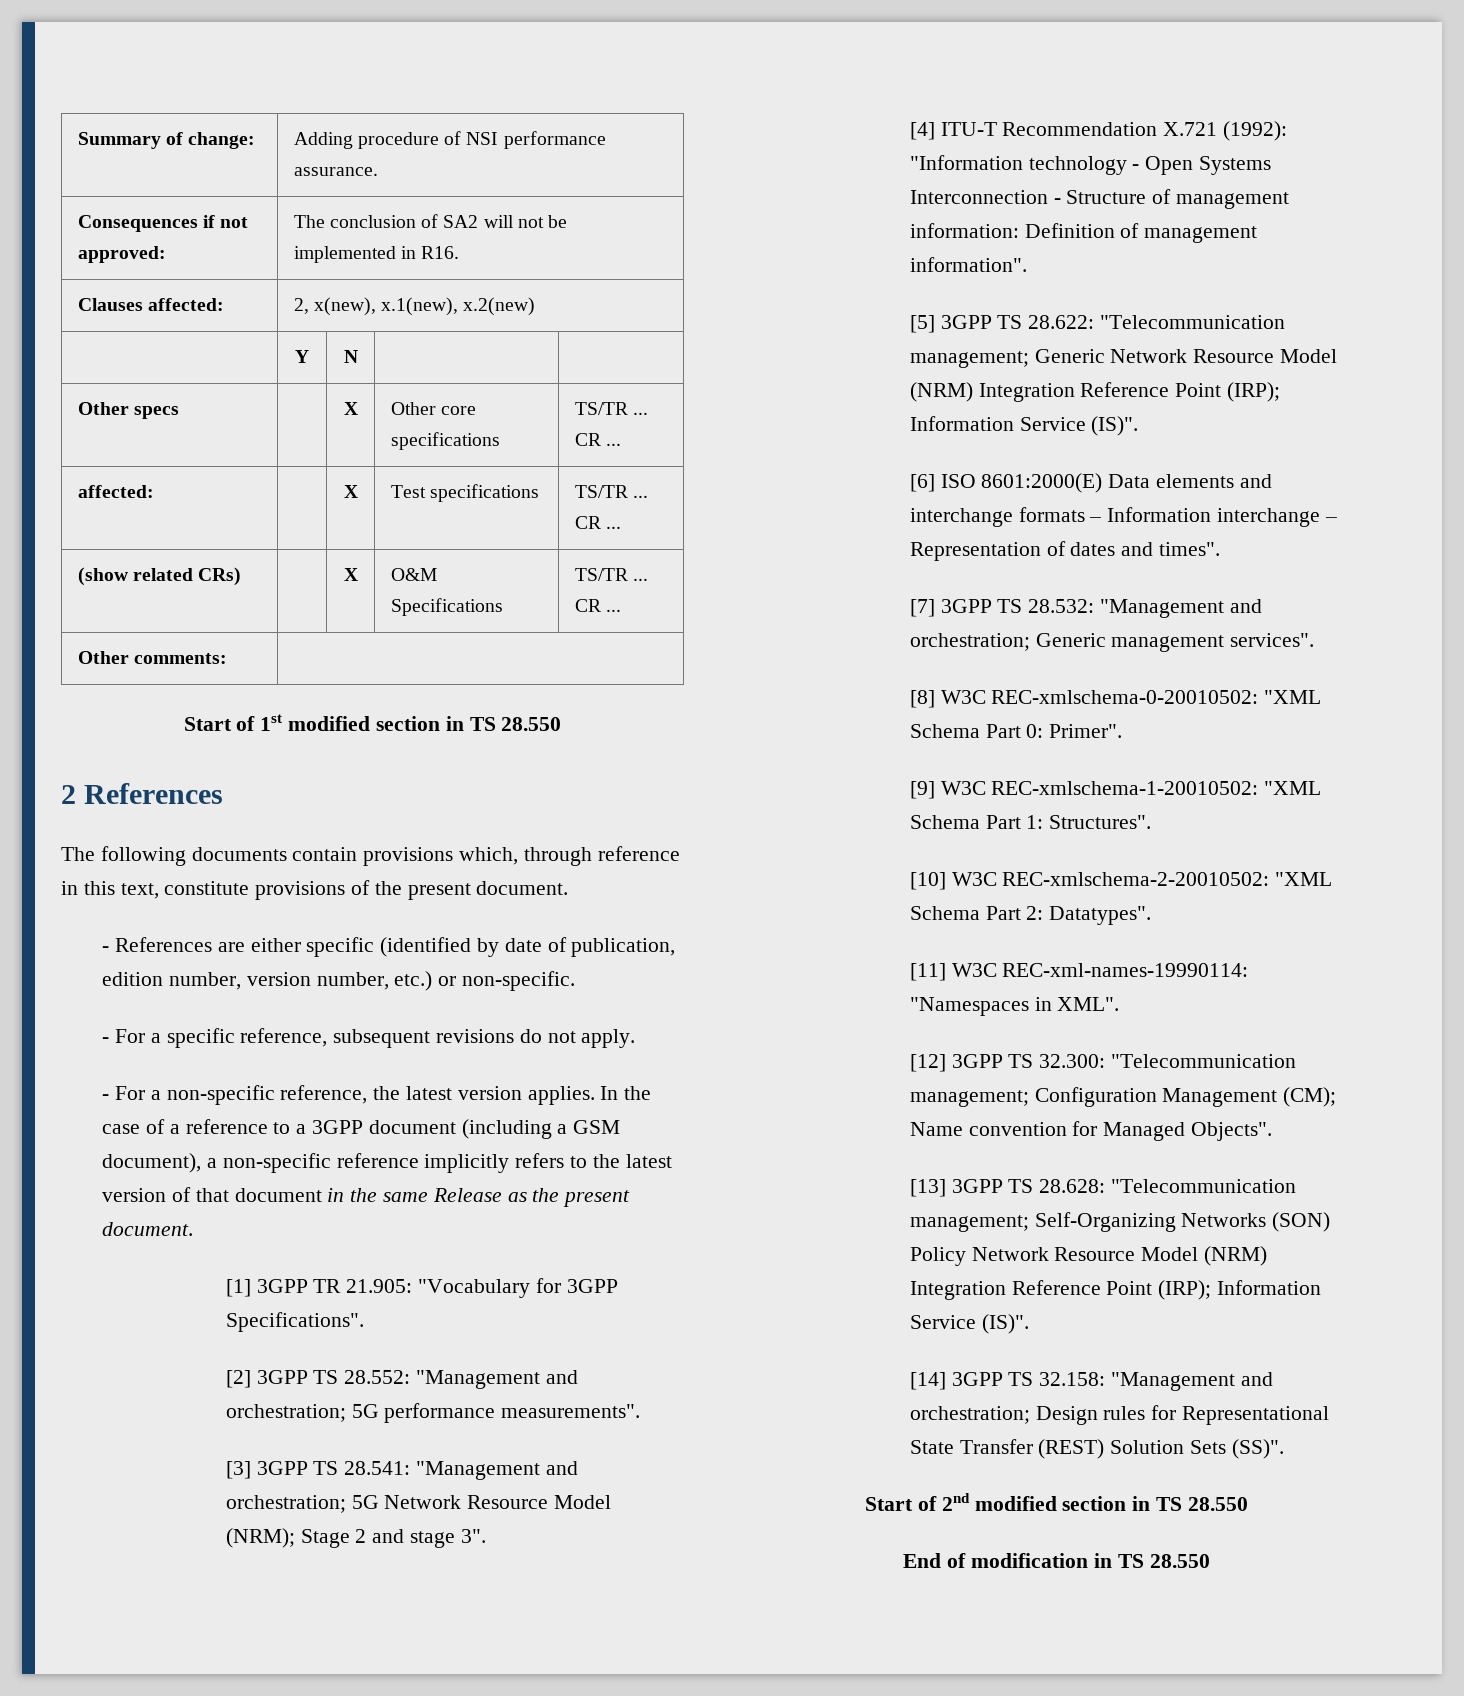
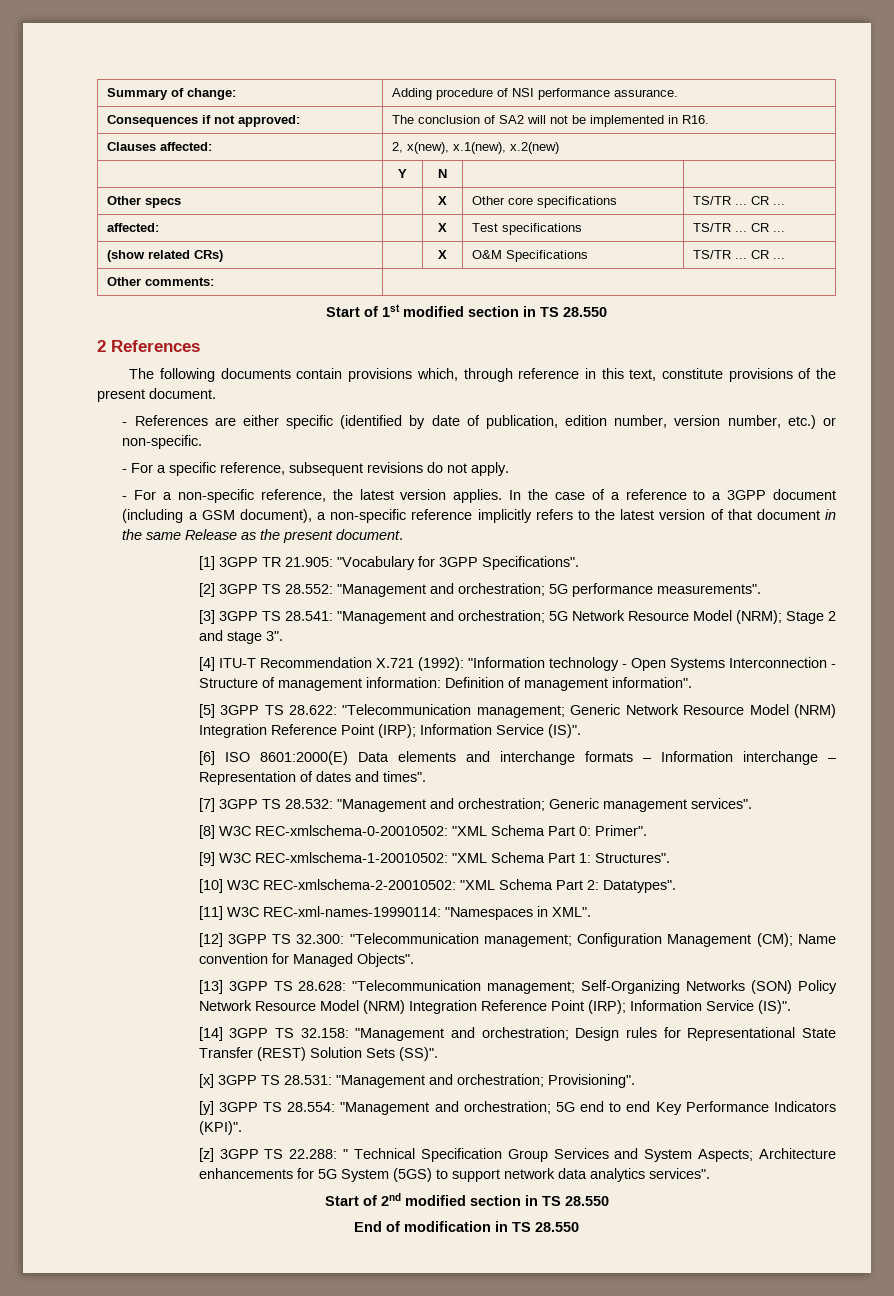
+ [x] 3GPP TS 28.531: "Management and orchestration; Provisioning".
+ [y] 3GPP TS 28.554: "Management and orchestration; 5G end to end Key Performance Indicators (KPI)".
+ [z] 3GPP TS 22.288: " Technical Specification Group Services and System Aspects; Architecture enhancements for 5G System (5GS) to support network data analytics services".

